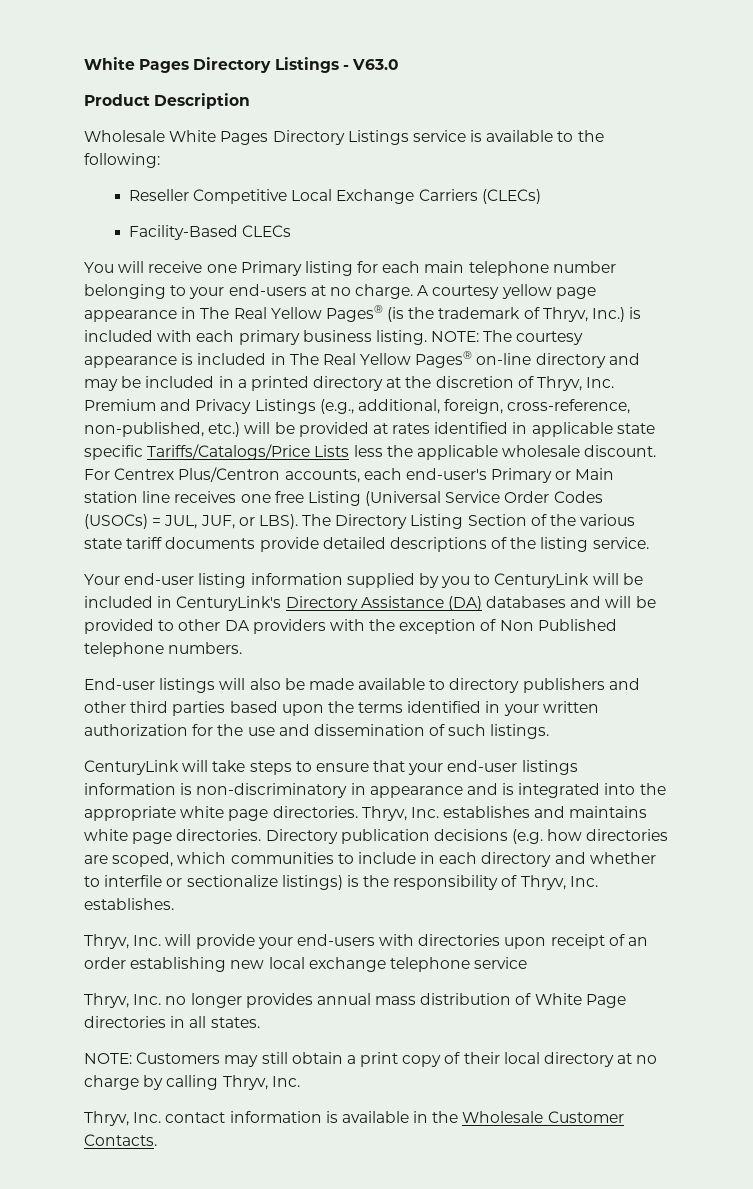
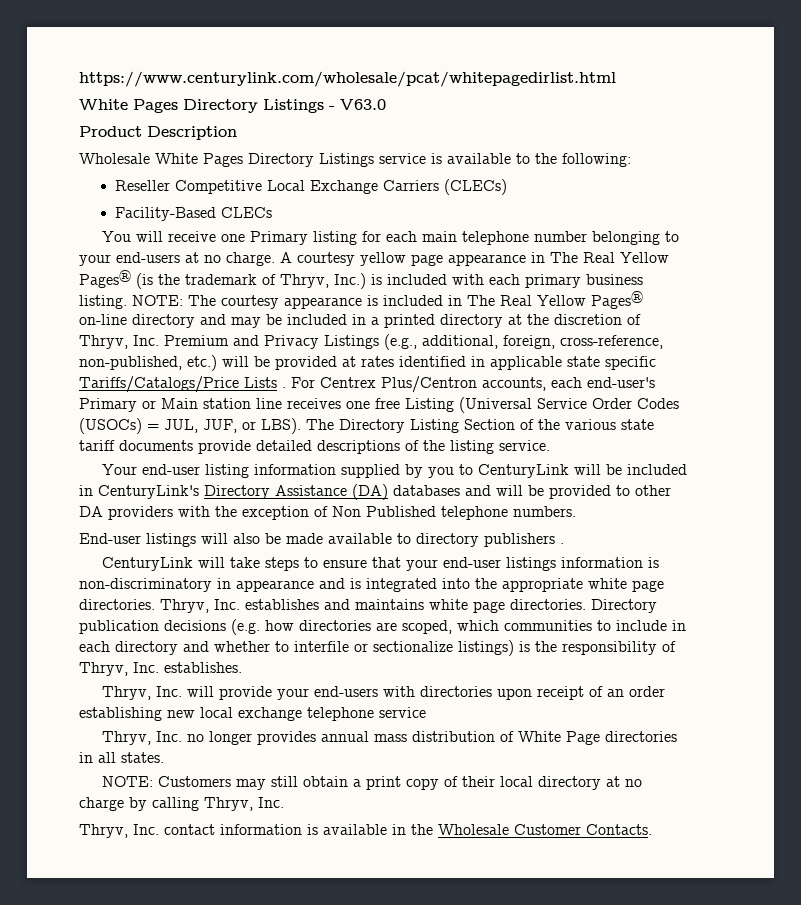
+ https://www.centurylink.com/wholesale/pcat/whitepagedirlist.html
- NOTE: The courtesy appearance is included in The Real Yellow Pages® on-line directory and may be included in a printed directory at the discretion of Thryv, Inc. Premium and Privacy Listings (e.g., additional, foreign, cross-reference, non-published, etc.) will be provided at rates identified in applicable state specific Tariffs/Catalogs/Price Lists less the applicable wholesale discount.
+ NOTE: The courtesy appearance is included in The Real Yellow Pages® on-line directory and may be included in a printed directory at the discretion of Thryv, Inc. Premium and Privacy Listings (e.g., additional, foreign, cross-reference, non-published, etc.) will be provided at rates identified in applicable state specific Tariffs/Catalogs/Price Lists .
- End-user listings will also be made available to directory publishers and other third parties based upon the terms identified in your written authorization for the use and dissemination of such listings.
+ End-user listings will also be made available to directory publishers .

